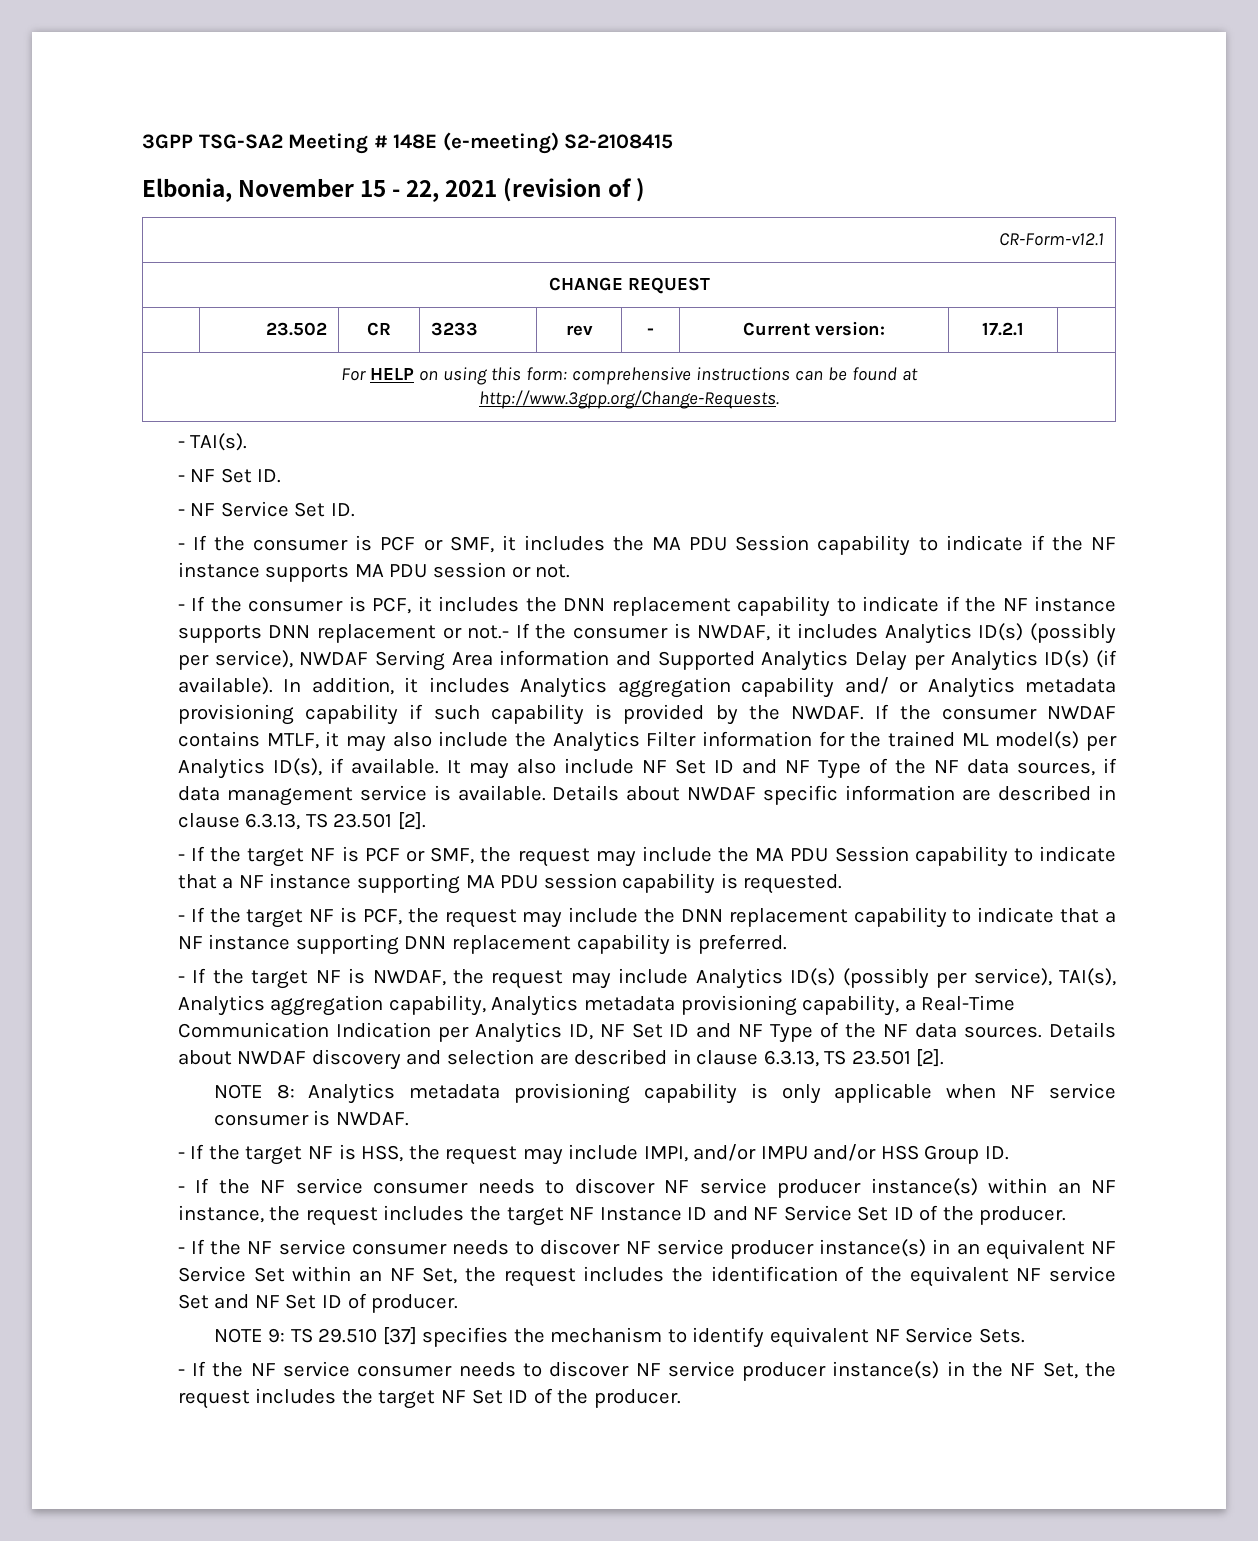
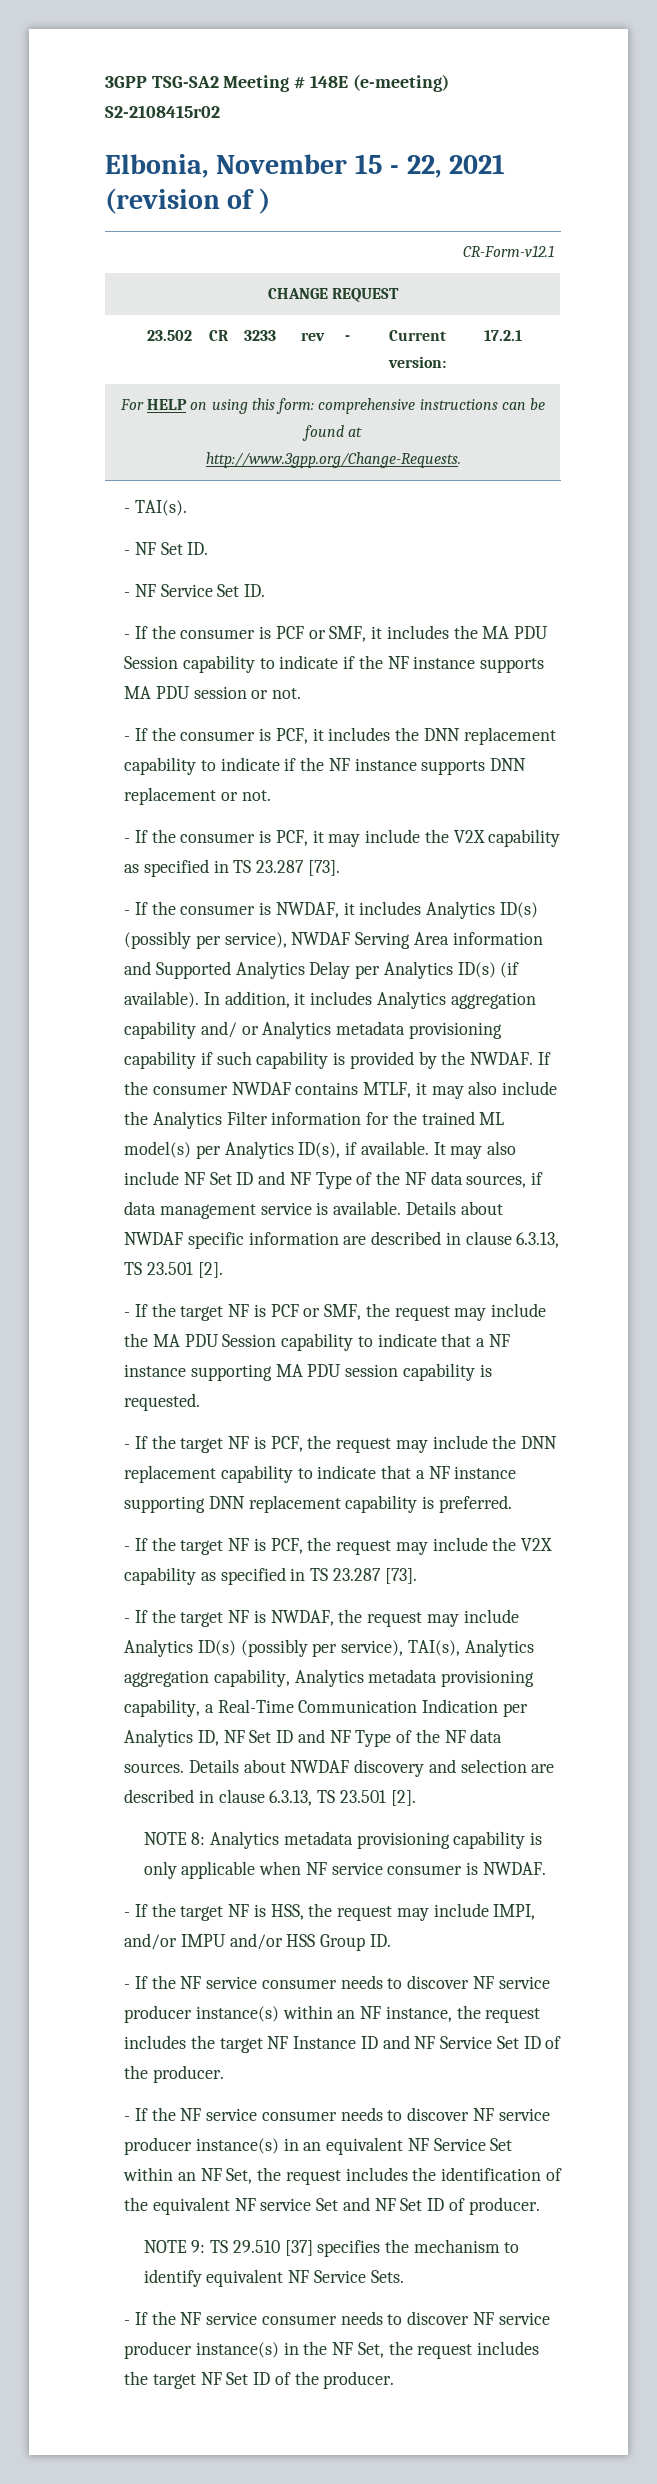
- 3GPP TSG-SA2 Meeting # 148E (e-meeting) S2-2108415
+ 3GPP TSG-SA2 Meeting # 148E (e-meeting) S2-2108415r02
- - If the consumer is PCF, it includes the DNN replacement capability to indicate if the NF instance supports DNN replacement or not.- If the consumer is NWDAF, it includes Analytics ID(s) (possibly per service), NWDAF Serving Area information and Supported Analytics Delay per Analytics ID(s) (if available).
+ - If the consumer is PCF, it includes the DNN replacement capability to indicate if the NF instance supports DNN replacement or not.
+ - If the consumer is PCF, it may include the V2X capability as specified in TS 23.287 [73].
+ - If the consumer is NWDAF, it includes Analytics ID(s) (possibly per service), NWDAF Serving Area information and Supported Analytics Delay per Analytics ID(s) (if available).
+ - If the target NF is PCF, the request may include the V2X capability as specified in TS 23.287 [73].

